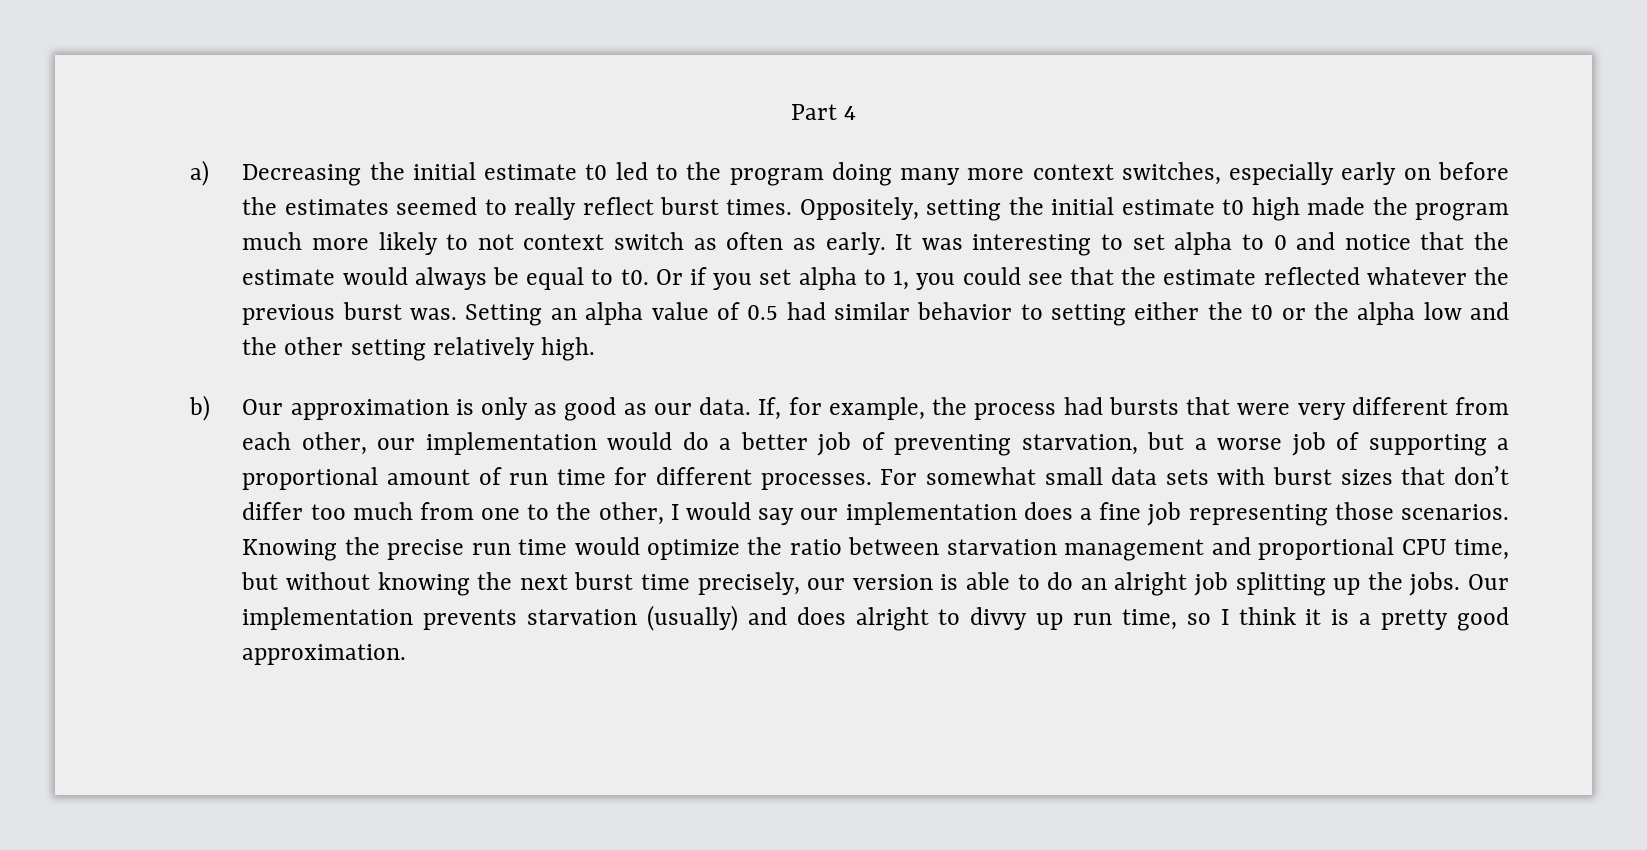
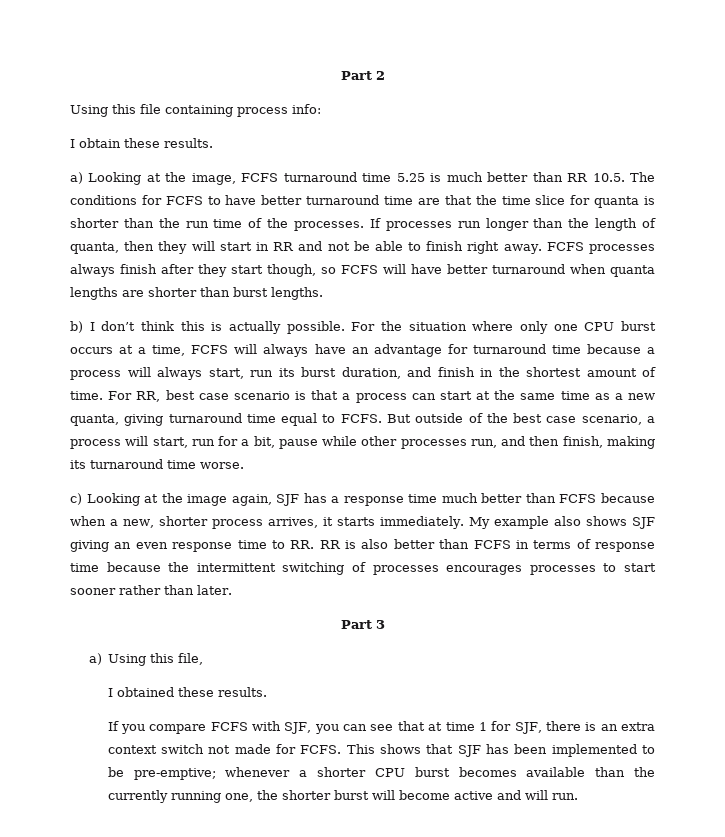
- Part 4
- a) Decreasing the initial estimate t0 led to the program doing many more context switches, especially early on before the estimates seemed to really reflect burst times. Oppositely, setting the initial estimate t0 high made the program much more likely to not context switch as often as early. It was interesting to set alpha to 0 and notice that the estimate would always be equal to t0. Or if you set alpha to 1, you could see that the estimate reflected whatever the previous burst was. Setting an alpha value of 0.5 had similar behavior to setting either the t0 or the alpha low and the other setting relatively high.
- b) Our approximation is only as good as our data. If, for example, the process had bursts that were very different from each other, our implementation would do a better job of preventing starvation, but a worse job of supporting a proportional amount of run time for different processes. For somewhat small data sets with burst sizes that don’t differ too much from one to the other, I would say our implementation does a fine job representing those scenarios. Knowing the precise run time would optimize the ratio between starvation management and proportional CPU time, but without knowing the next burst time precisely, our version is able to do an alright job splitting up the jobs. Our implementation prevents starvation (usually) and does alright to divvy up run time, so I think it is a pretty good approximation.
+ Part 2
+ Using this file containing process info:
+ I obtain these results.
+ a) Looking at the image, FCFS turnaround time 5.25 is much better than RR 10.5. The conditions for FCFS to have better turnaround time are that the time slice for quanta is shorter than the run time of the processes. If processes run longer than the length of quanta, then they will start in RR and not be able to finish right away. FCFS processes always finish after they start though, so FCFS will have better turnaround when quanta lengths are shorter than burst lengths.
+ b) I don’t think this is actually possible. For the situation where only one CPU burst occurs at a time, FCFS will always have an advantage for turnaround time because a process will always start, run its burst duration, and finish in the shortest amount of time. For RR, best case scenario is that a process can start at the same time as a new quanta, giving turnaround time equal to FCFS. But outside of the best case scenario, a process will start, run for a bit, pause while other processes run, and then finish, making its turnaround time worse.
+ c) Looking at the image again, SJF has a response time much better than FCFS because when a new, shorter process arrives, it starts immediately. My example also shows SJF giving an even response time to RR. RR is also better than FCFS in terms of response time because the intermittent switching of processes encourages processes to start sooner rather than later.
+ Part 3
+ a) Using this file,
+ I obtained these results.
+ If you compare FCFS with SJF, you can see that at time 1 for SJF, there is an extra context switch not made for FCFS. This shows that SJF has been implemented to be pre-emptive; whenever a shorter CPU burst becomes available than the currently running one, the shorter burst will become active and will run.

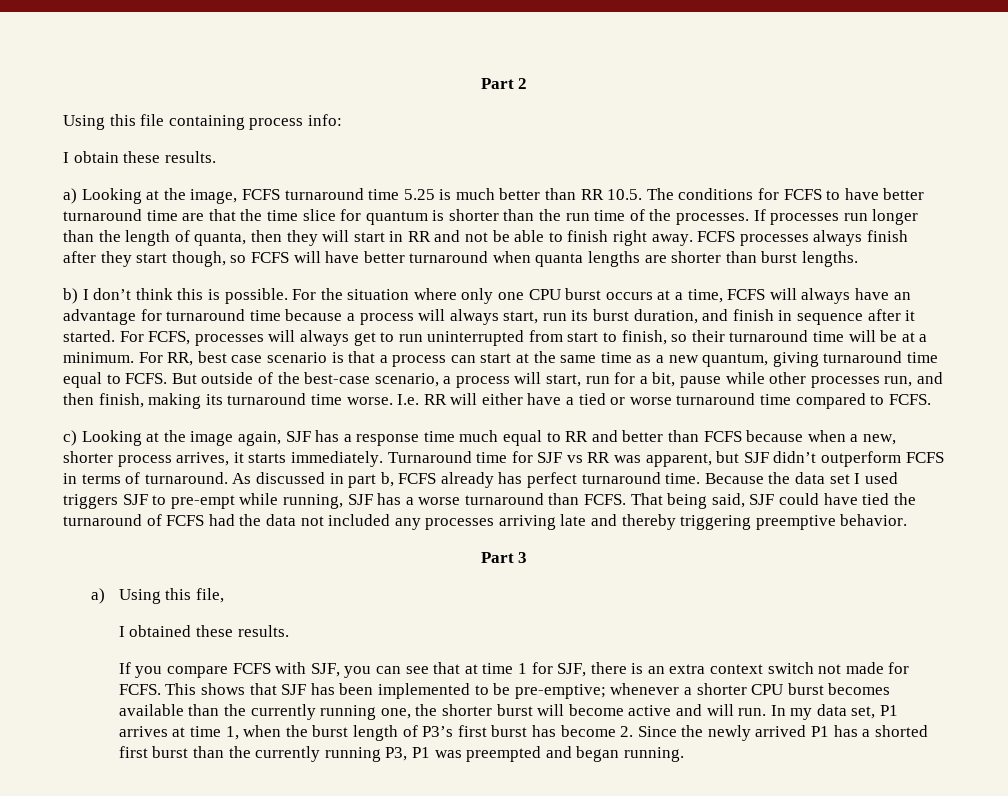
- a) Looking at the image, FCFS turnaround time 5.25 is much better than RR 10.5. The conditions for FCFS to have better turnaround time are that the time slice for quanta is shorter than the run time of the processes.
+ a) Looking at the image, FCFS turnaround time 5.25 is much better than RR 10.5. The conditions for FCFS to have better turnaround time are that the time slice for quantum is shorter than the run time of the processes.
- b) I don’t think this is actually possible.
+ b) I don’t think this is possible.
- For the situation where only one CPU burst occurs at a time, FCFS will always have an advantage for turnaround time because a process will always start, run its burst duration, and finish in the shortest amount of time.
+ For the situation where only one CPU burst occurs at a time, FCFS will always have an advantage for turnaround time because a process will always start, run its burst duration, and finish in sequence after it started. For FCFS, processes will always get to run uninterrupted from start to finish, so their turnaround time will be at a minimum.
- For RR, best case scenario is that a process can start at the same time as a new quanta, giving turnaround time equal to FCFS.
+ For RR, best case scenario is that a process can start at the same time as a new quantum, giving turnaround time equal to FCFS.
- But outside of the best case scenario, a process will start, run for a bit, pause while other processes run, and then finish, making its turnaround time worse.
+ But outside of the best-case scenario, a process will start, run for a bit, pause while other processes run, and then finish, making its turnaround time worse. I.e. RR will either have a tied or worse turnaround time compared to FCFS.
- c) Looking at the image again, SJF has a response time much better than FCFS because when a new, shorter process arrives, it starts immediately.
+ c) Looking at the image again, SJF has a response time much equal to RR and better than FCFS because when a new, shorter process arrives, it starts immediately.
- My example also shows SJF giving an even response time to RR. RR is also better than FCFS in terms of response time because the intermittent switching of processes encourages processes to start sooner rather than later.
+ Turnaround time for SJF vs RR was apparent, but SJF didn’t outperform FCFS in terms of turnaround. As discussed in part b, FCFS already has perfect turnaround time. Because the data set I used triggers SJF to pre-empt while running, SJF has a worse turnaround than FCFS. That being said, SJF could have tied the turnaround of FCFS had the data not included any processes arriving late and thereby triggering preemptive behavior.
+ In my data set, P1 arrives at time 1, when the burst length of P3’s first burst has become 2. Since the newly arrived P1 has a shorted first burst than the currently running P3, P1 was preempted and began running.

